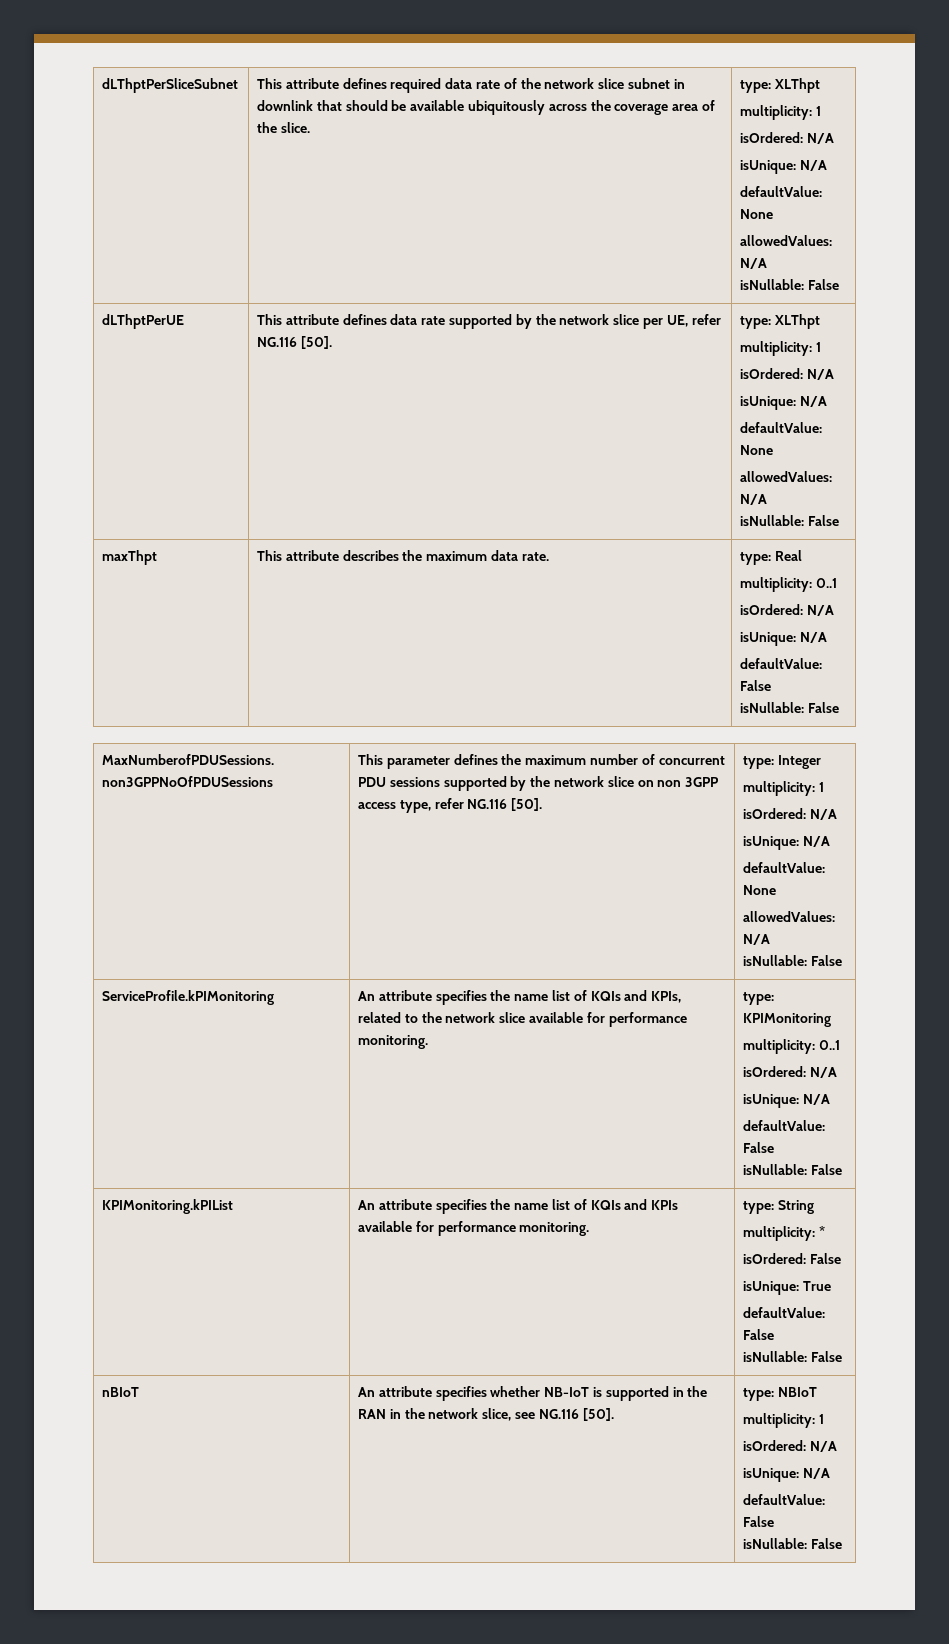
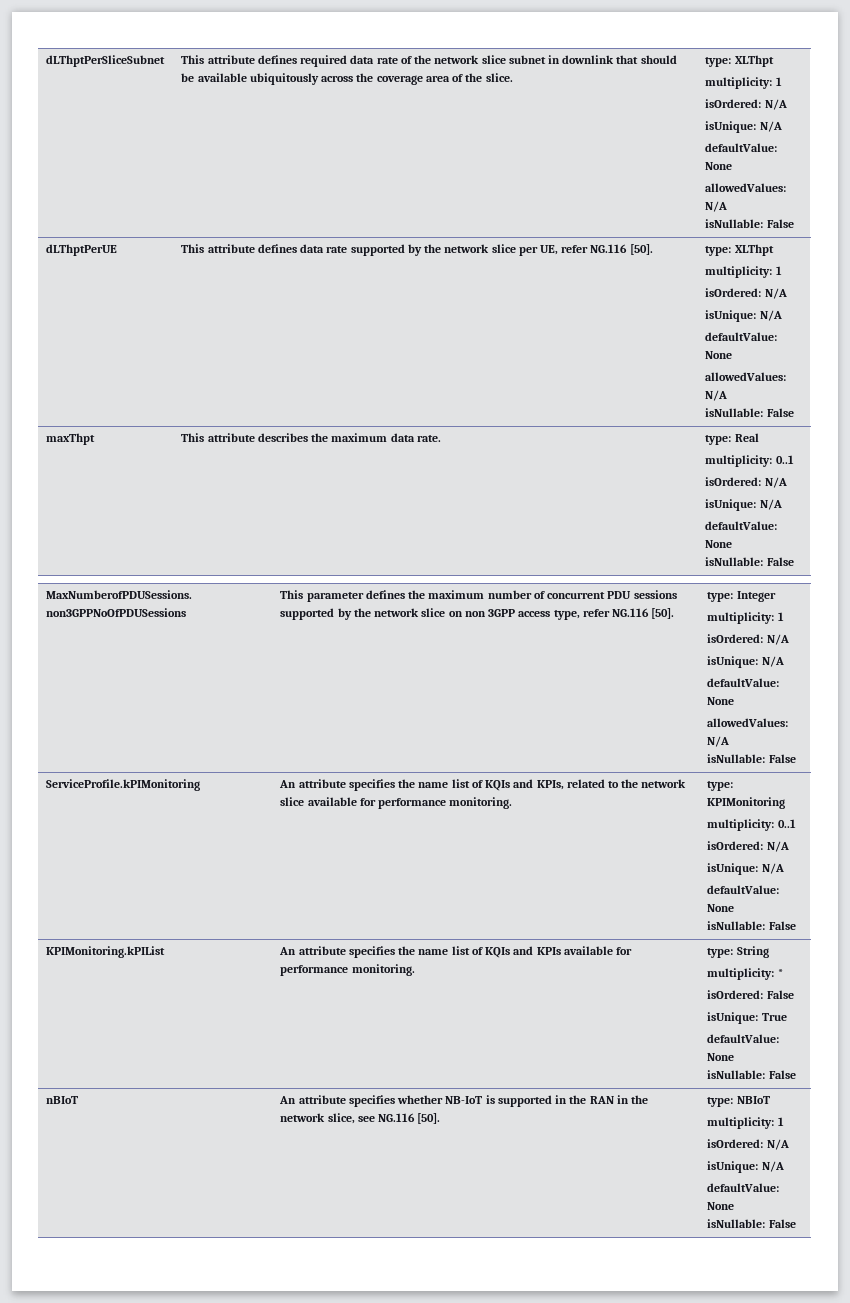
  maxThpt | This attribute describes the maximum data rate. | type: Real
  multiplicity: 0..1
  isOrdered: N/A
  isUnique: N/A
- defaultValue: False
+ defaultValue: None
  ServiceProfile.kPIMonitoring | An attribute specifies the name list of KQIs and KPIs, related to the network slice available for performance monitoring. | type: KPIMonitoring
  multiplicity: 0..1
  isOrdered: N/A
  isUnique: N/A
- defaultValue: False
+ defaultValue: None
  KPIMonitoring.kPIList | An attribute specifies the name list of KQIs and KPIs available for performance monitoring. | type: String
  multiplicity: *
  isOrdered: False
  isUnique: True
- defaultValue: False
+ defaultValue: None
  nBIoT | An attribute specifies whether NB-IoT is supported in the RAN in the network slice, see NG.116 [50]. | type: NBIoT
  multiplicity: 1
  isOrdered: N/A
  isUnique: N/A
- defaultValue: False
+ defaultValue: None

